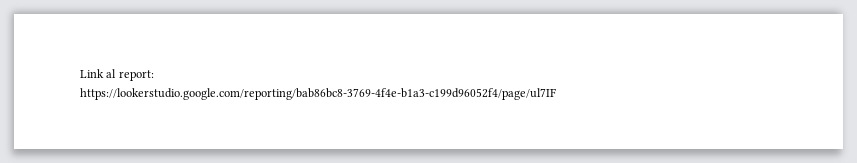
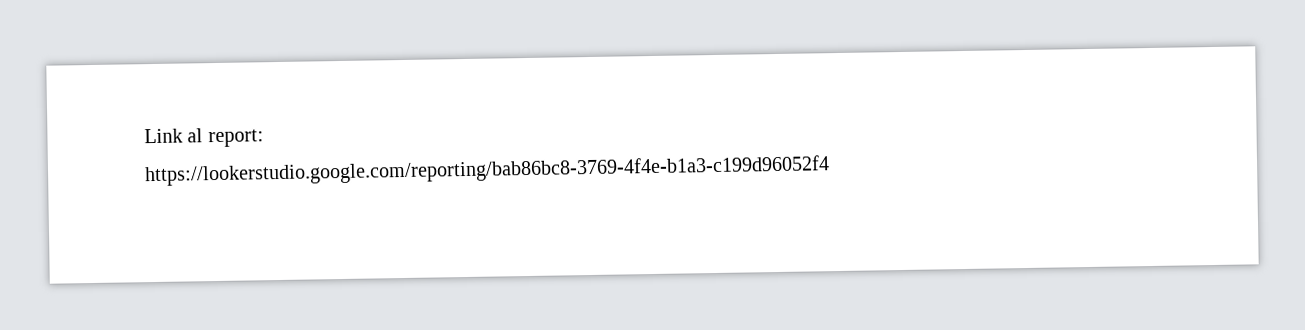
- https://lookerstudio.google.com/reporting/bab86bc8-3769-4f4e-b1a3-c199d96052f4/page/ul7IF
+ https://lookerstudio.google.com/reporting/bab86bc8-3769-4f4e-b1a3-c199d96052f4

